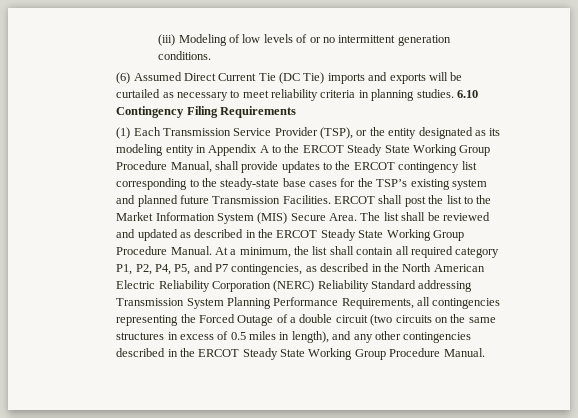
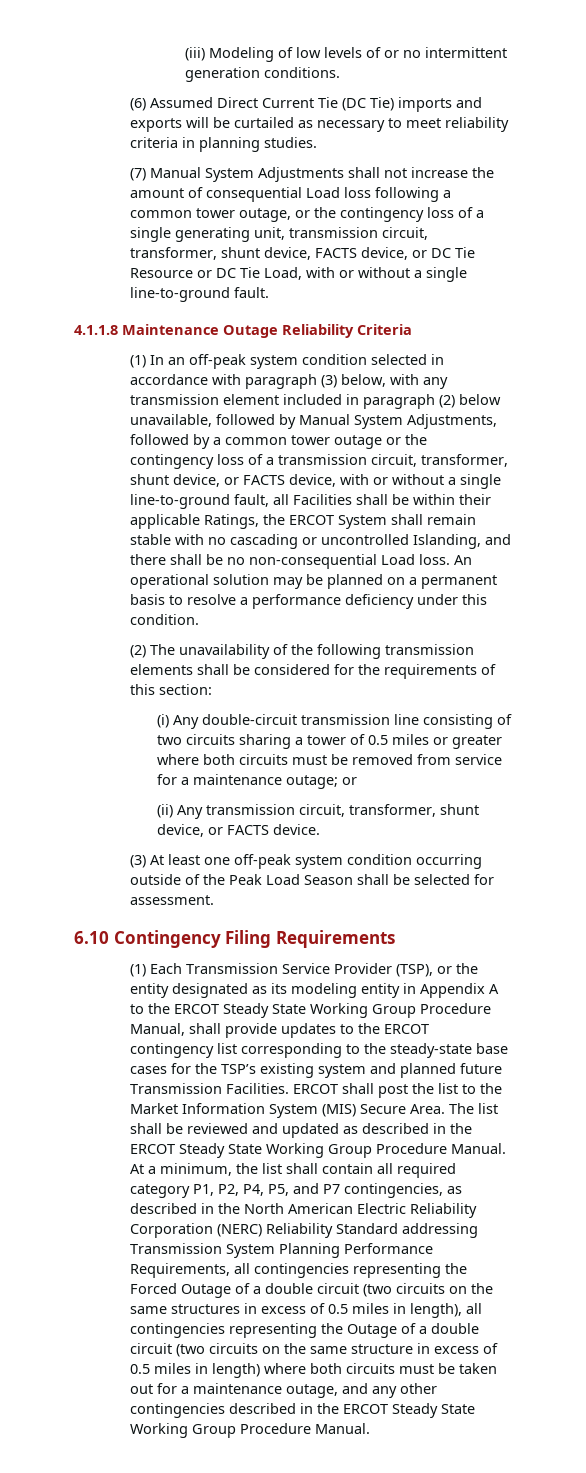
- (6) Assumed Direct Current Tie (DC Tie) imports and exports will be curtailed as necessary to meet reliability criteria in planning studies. 6.10 Contingency Filing Requirements
+ (6) Assumed Direct Current Tie (DC Tie) imports and exports will be curtailed as necessary to meet reliability criteria in planning studies.
+ (7) Manual System Adjustments shall not increase the amount of consequential Load loss following a common tower outage, or the contingency loss of a single generating unit, transmission circuit, transformer, shunt device, FACTS device, or DC Tie Resource or DC Tie Load, with or without a single line-to-ground fault.
+ 4.1.1.8 Maintenance Outage Reliability Criteria
+ (1) In an off-peak system condition selected in accordance with paragraph (3) below, with any transmission element included in paragraph (2) below unavailable, followed by Manual System Adjustments, followed by a common tower outage or the contingency loss of a transmission circuit, transformer, shunt device, or FACTS device, with or without a single line-to-ground fault, all Facilities shall be within their applicable Ratings, the ERCOT System shall remain stable with no cascading or uncontrolled Islanding, and there shall be no non-consequential Load loss. An operational solution may be planned on a permanent basis to resolve a performance deficiency under this condition.
+ (2) The unavailability of the following transmission elements shall be considered for the requirements of this section:
+ (i) Any double-circuit transmission line consisting of two circuits sharing a tower of 0.5 miles or greater where both circuits must be removed from service for a maintenance outage; or
+ (ii) Any transmission circuit, transformer, shunt device, or FACTS device.
+ (3) At least one off-peak system condition occurring outside of the Peak Load Season shall be selected for assessment.
+ 6.10 Contingency Filing Requirements
- At a minimum, the list shall contain all required category P1, P2, P4, P5, and P7 contingencies, as described in the North American Electric Reliability Corporation (NERC) Reliability Standard addressing Transmission System Planning Performance Requirements, all contingencies representing the Forced Outage of a double circuit (two circuits on the same structures in excess of 0.5 miles in length), and any other contingencies described in the ERCOT Steady State Working Group Procedure Manual.
+ At a minimum, the list shall contain all required category P1, P2, P4, P5, and P7 contingencies, as described in the North American Electric Reliability Corporation (NERC) Reliability Standard addressing Transmission System Planning Performance Requirements, all contingencies representing the Forced Outage of a double circuit (two circuits on the same structures in excess of 0.5 miles in length), all contingencies representing the Outage of a double circuit (two circuits on the same structure in excess of 0.5 miles in length) where both circuits must be taken out for a maintenance outage, and any other contingencies described in the ERCOT Steady State Working Group Procedure Manual.

